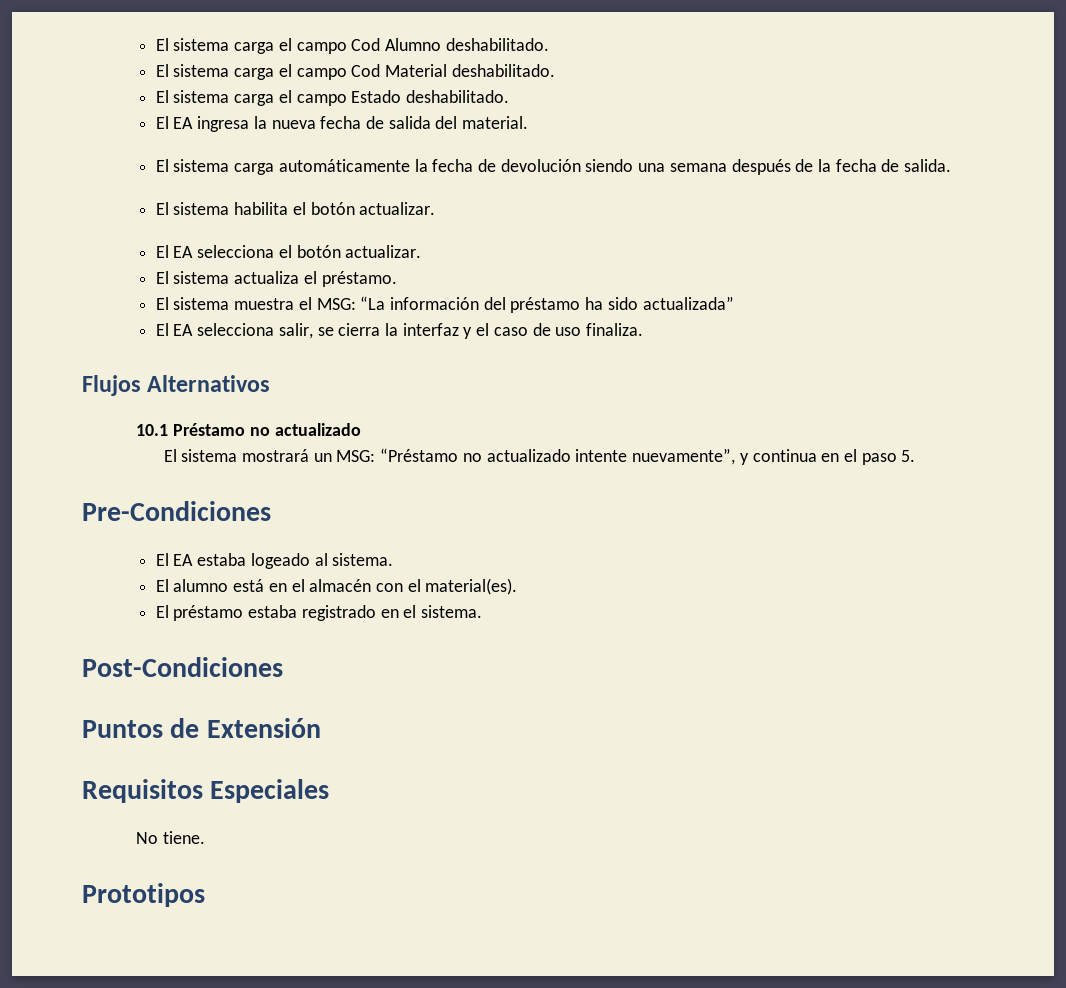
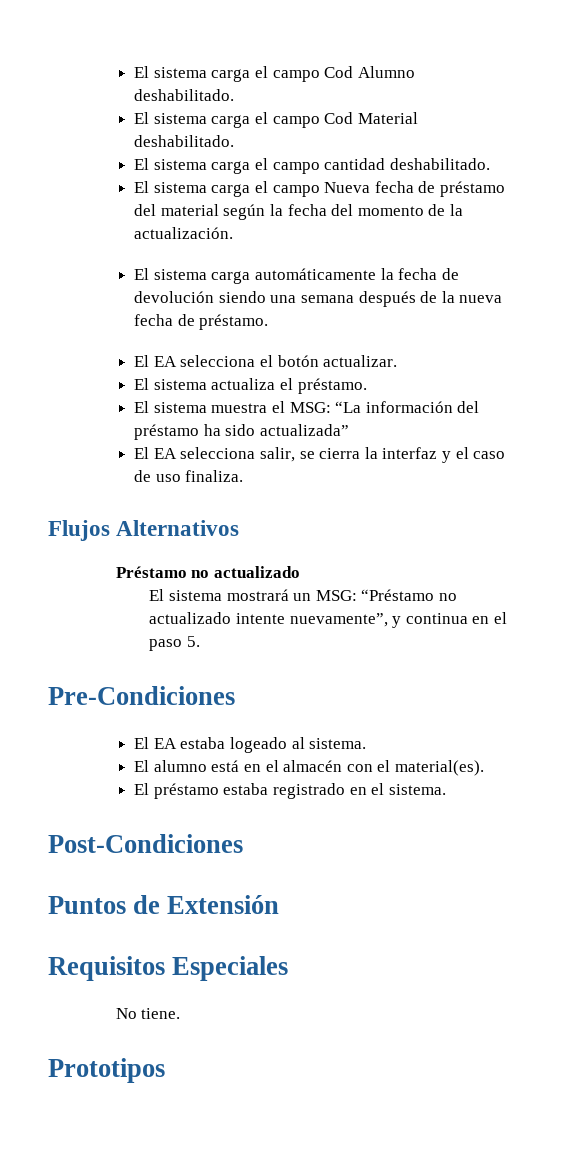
- El sistema carga el campo Estado deshabilitado.
- El EA ingresa la nueva fecha de salida del material.
+ El sistema carga el campo cantidad deshabilitado.
+ El sistema carga el campo Nueva fecha de préstamo del material según la fecha del momento de la actualización.
- El sistema carga automáticamente la fecha de devolución siendo una semana después de la fecha de salida.
- El sistema habilita el botón actualizar.
+ El sistema carga automáticamente la fecha de devolución siendo una semana después de la nueva fecha de préstamo.
- 10.1 Préstamo no actualizado
+ Préstamo no actualizado

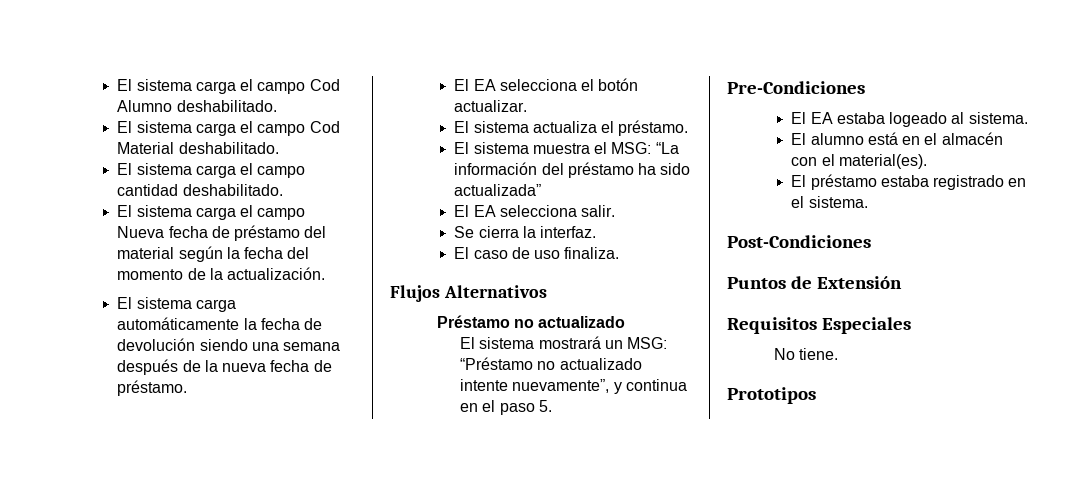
- El EA selecciona salir, se cierra la interfaz y el caso de uso finaliza.
+ El EA selecciona salir.
+ Se cierra la interfaz.
+ El caso de uso finaliza.

